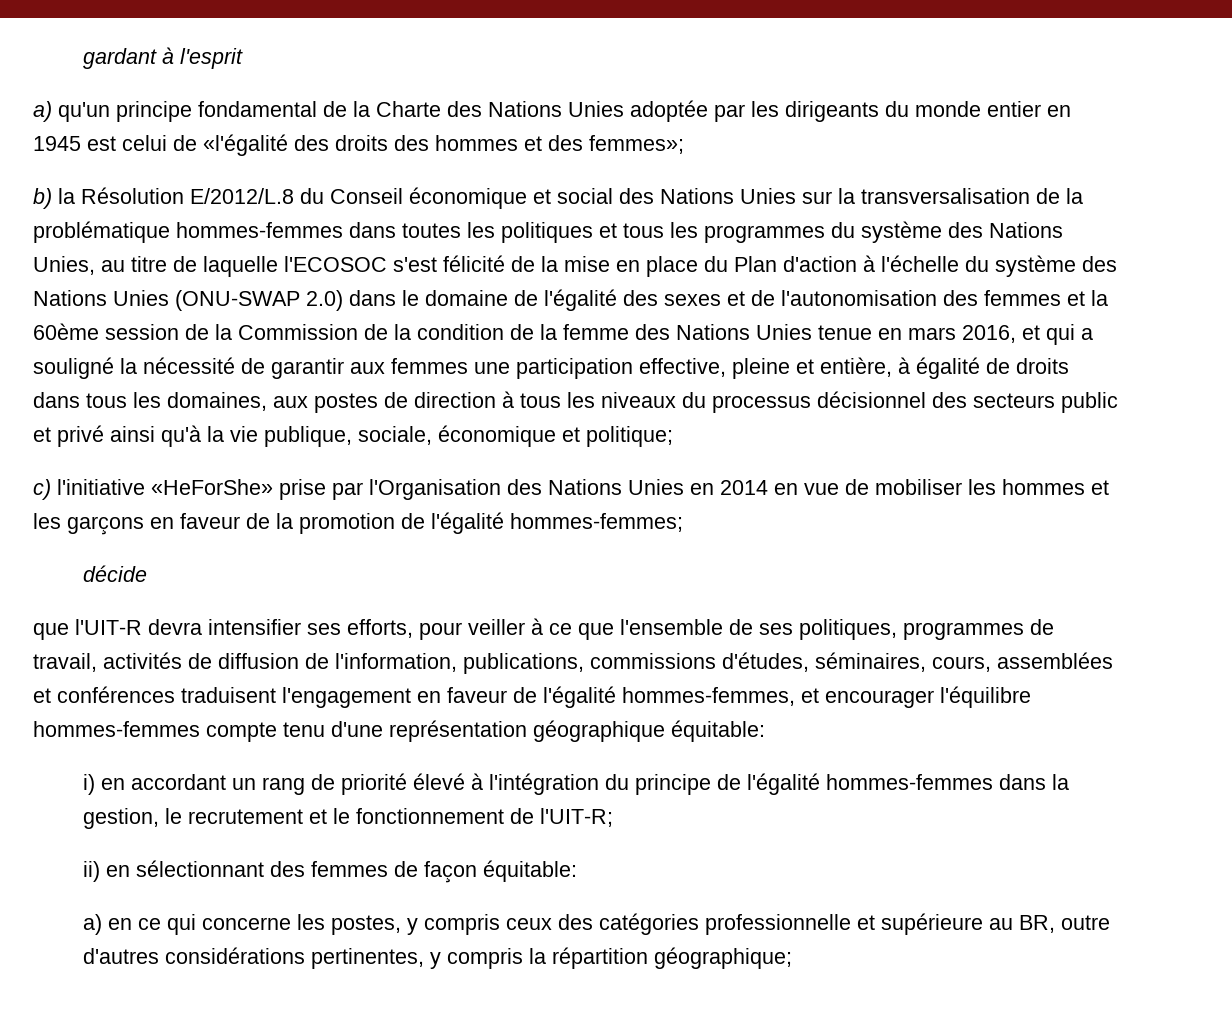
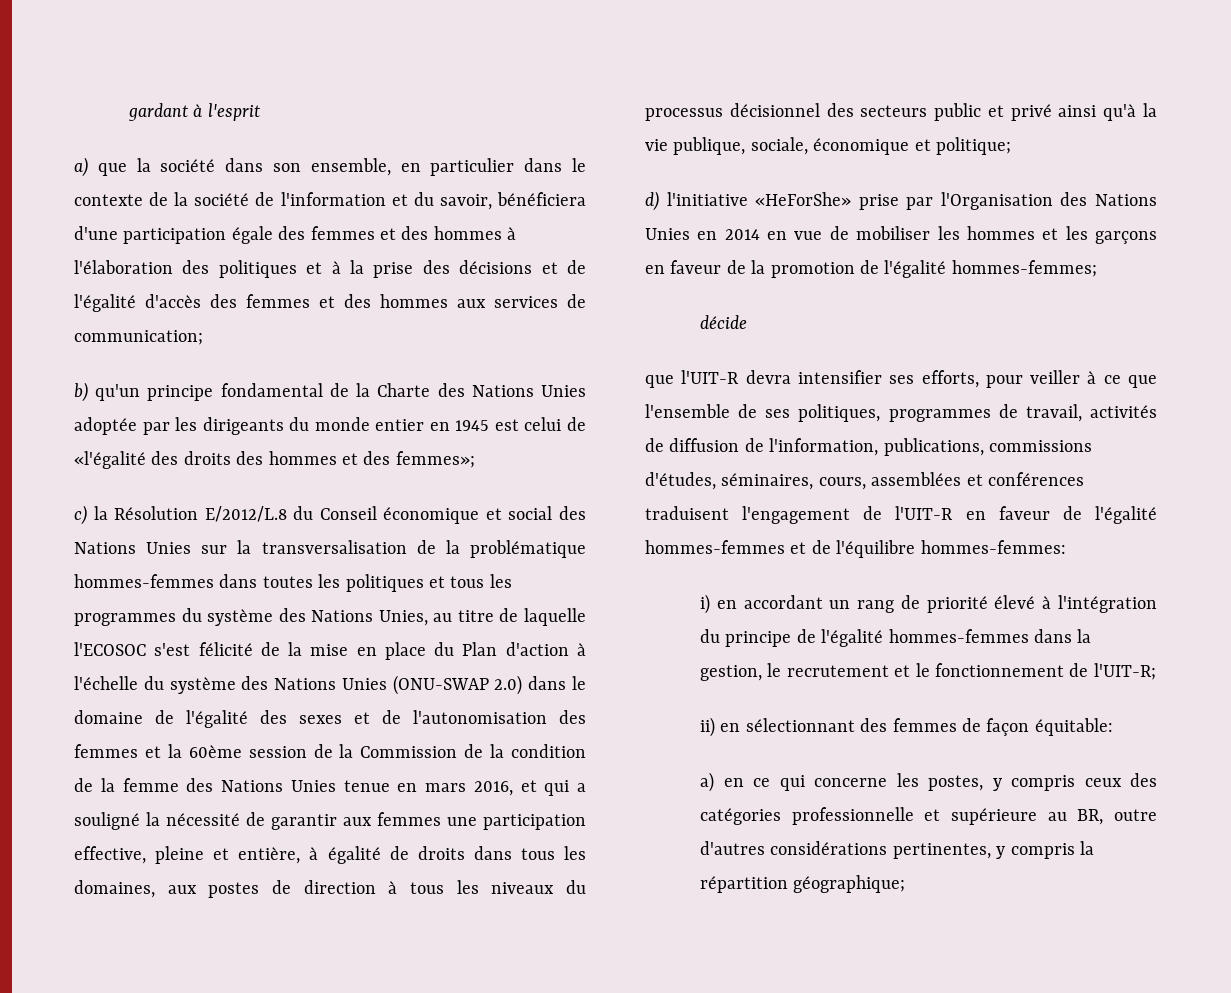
- a) qu'un principe fondamental de la Charte des Nations Unies adoptée par les dirigeants du monde entier en 1945 est celui de «l'égalité des droits des hommes et des femmes»;
+ a) que la société dans son ensemble, en particulier dans le contexte de la société de l'information et du savoir, bénéficiera d'une participation égale des femmes et des hommes à l'élaboration des politiques et à la prise des décisions et de l'égalité d'accès des femmes et des hommes aux services de communication;
+ b) qu'un principe fondamental de la Charte des Nations Unies adoptée par les dirigeants du monde entier en 1945 est celui de «l'égalité des droits des hommes et des femmes»;
- b) la Résolution E/2012/L.8 du Conseil économique et social des Nations Unies sur la transversalisation de la problématique hommes-femmes dans toutes les politiques et tous les programmes du système des Nations Unies, au titre de laquelle l'ECOSOC s'est félicité de la mise en place du Plan d'action à l'échelle du système des Nations Unies (ONU-SWAP 2.0) dans le domaine de l'égalité des sexes et de l'autonomisation des femmes et la 60ème session de la Commission de la condition de la femme des Nations Unies tenue en mars 2016, et qui a souligné la nécessité de garantir aux femmes une participation effective, pleine et entière, à égalité de droits dans tous les domaines, aux postes de direction à tous les niveaux du processus décisionnel des secteurs public et privé ainsi qu'à la vie publique, sociale, économique et politique;
+ c) la Résolution E/2012/L.8 du Conseil économique et social des Nations Unies sur la transversalisation de la problématique hommes-femmes dans toutes les politiques et tous les programmes du système des Nations Unies, au titre de laquelle l'ECOSOC s'est félicité de la mise en place du Plan d'action à l'échelle du système des Nations Unies (ONU-SWAP 2.0) dans le domaine de l'égalité des sexes et de l'autonomisation des femmes et la 60ème session de la Commission de la condition de la femme des Nations Unies tenue en mars 2016, et qui a souligné la nécessité de garantir aux femmes une participation effective, pleine et entière, à égalité de droits dans tous les domaines, aux postes de direction à tous les niveaux du processus décisionnel des secteurs public et privé ainsi qu'à la vie publique, sociale, économique et politique;
- c) l'initiative «HeForShe» prise par l'Organisation des Nations Unies en 2014 en vue de mobiliser les hommes et les garçons en faveur de la promotion de l'égalité hommes-femmes;
+ d) l'initiative «HeForShe» prise par l'Organisation des Nations Unies en 2014 en vue de mobiliser les hommes et les garçons en faveur de la promotion de l'égalité hommes-femmes;
- que l'UIT-R devra intensifier ses efforts, pour veiller à ce que l'ensemble de ses politiques, programmes de travail, activités de diffusion de l'information, publications, commissions d'études, séminaires, cours, assemblées et conférences traduisent l'engagement en faveur de l'égalité hommes-femmes, et encourager l'équilibre hommes-femmes compte tenu d'une représentation géographique équitable:
+ que l'UIT-R devra intensifier ses efforts, pour veiller à ce que l'ensemble de ses politiques, programmes de travail, activités de diffusion de l'information, publications, commissions d'études, séminaires, cours, assemblées et conférences traduisent l'engagement de l'UIT-R en faveur de l'égalité hommes-femmes et de l'équilibre hommes-femmes:

